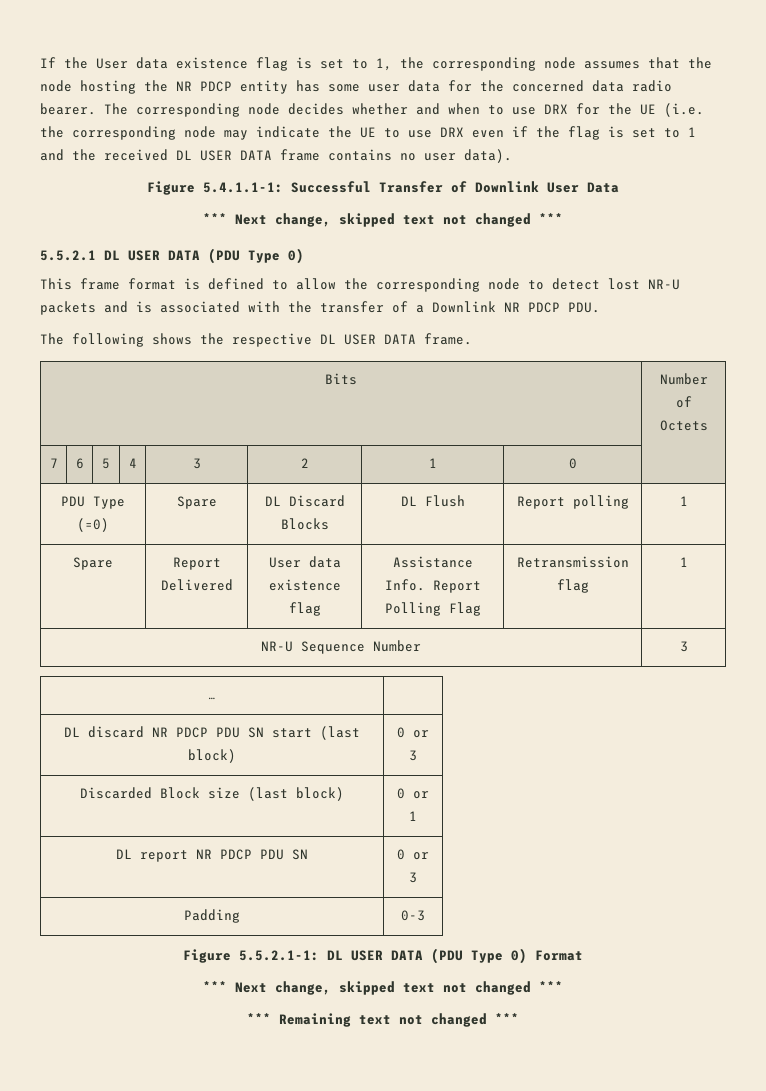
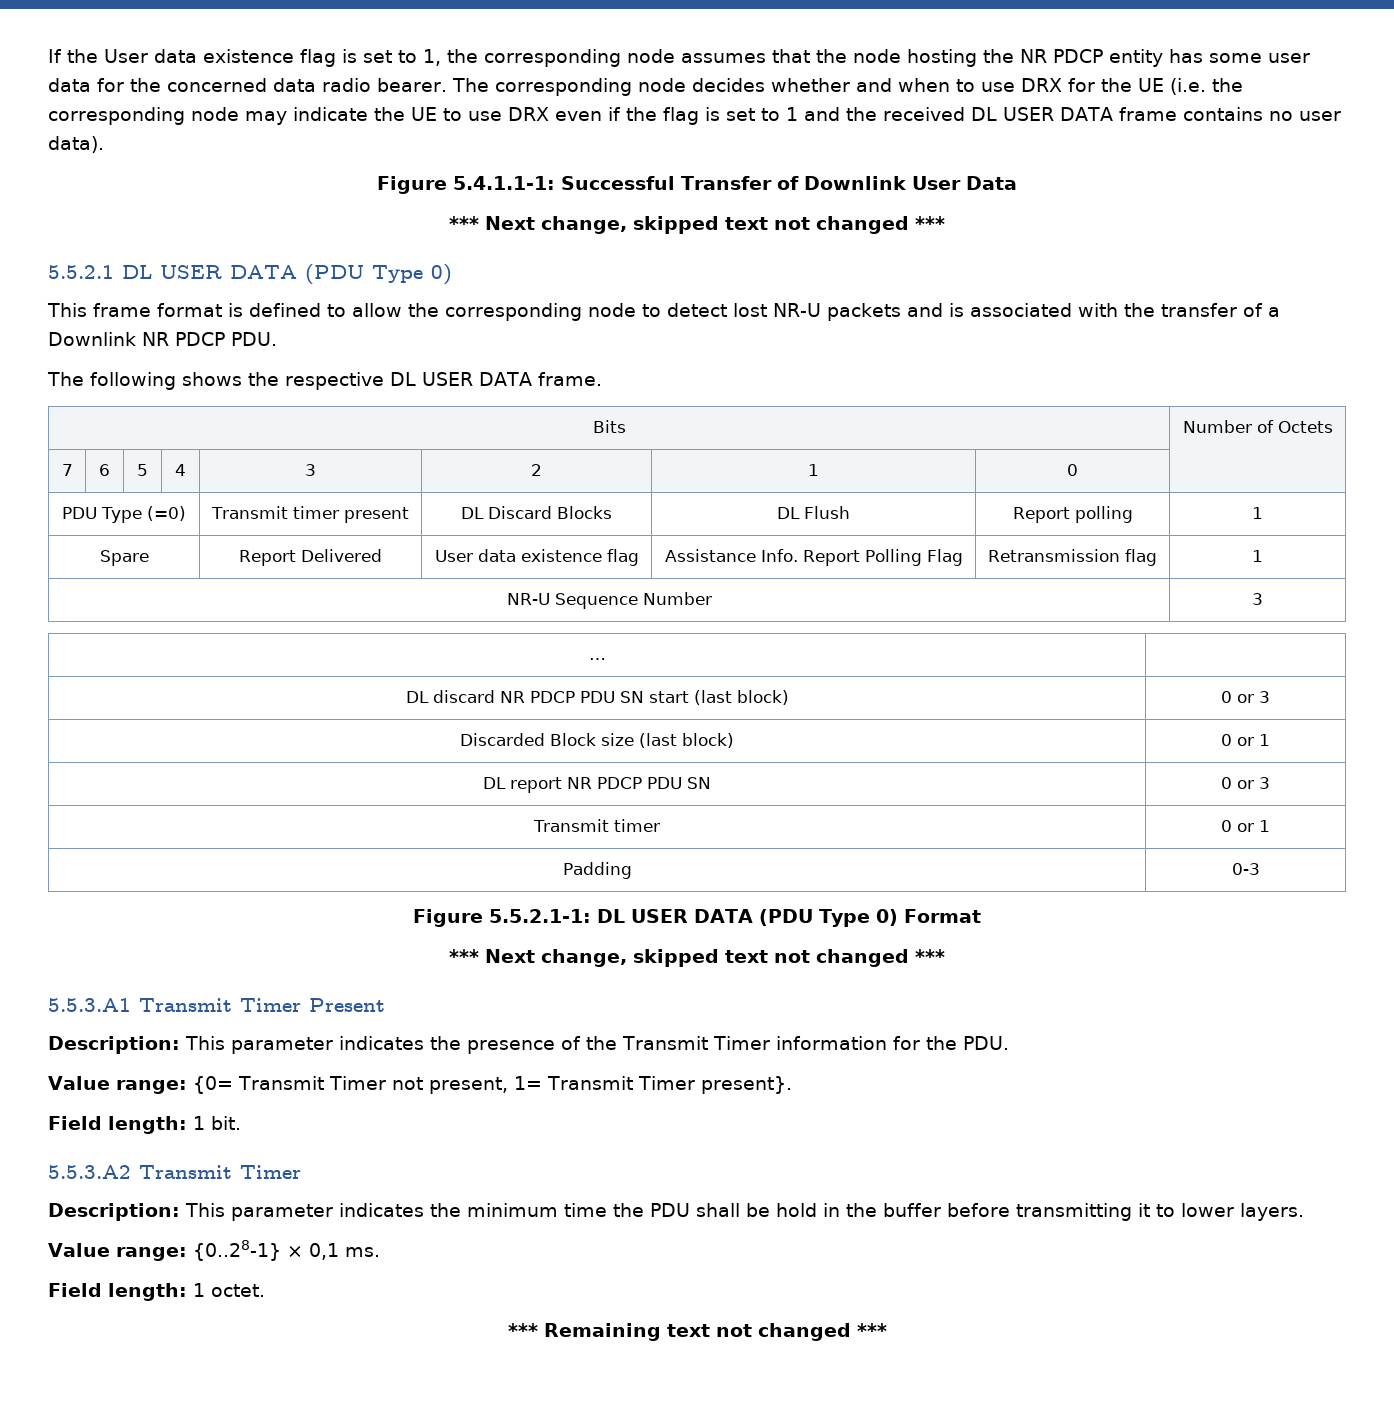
- PDU Type (=0) | Spare | DL Discard Blocks | DL Flush | Report polling | 1
+ PDU Type (=0) | Transmit timer present | DL Discard Blocks | DL Flush | Report polling | 1
+ Transmit timer | 0 or 1
+ 5.5.3.A1 Transmit Timer Present
+ Description: This parameter indicates the presence of the Transmit Timer information for the PDU.
+ Value range: {0= Transmit Timer not present, 1= Transmit Timer present}.
+ Field length: 1 bit.
+ 5.5.3.A2 Transmit Timer
+ Description: This parameter indicates the minimum time the PDU shall be hold in the buffer before transmitting it to lower layers.
+ Value range: {0..28-1} × 0,1 ms.
+ Field length: 1 octet.

